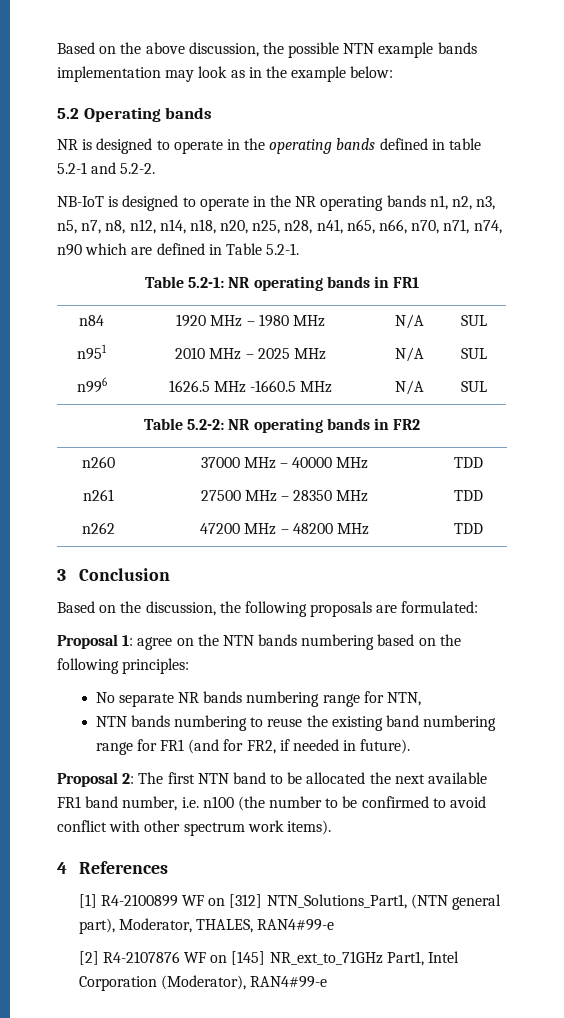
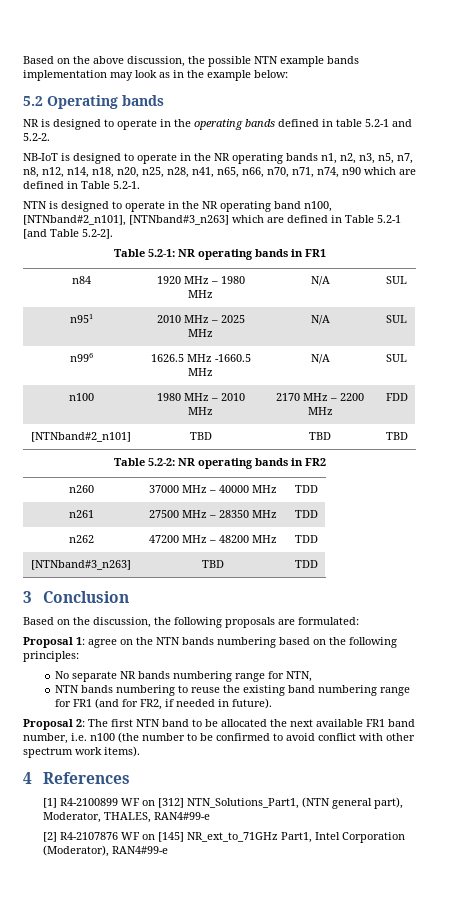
+ NTN is designed to operate in the NR operating band n100, [NTNband#2_n101], [NTNband#3_n263] which are defined in Table 5.2-1 [and Table 5.2-2].
+ n100 | 1980 MHz – 2010 MHz | 2170 MHz – 2200 MHz | FDD
+ [NTNband#2_n101] | TBD | TBD | TBD
+ [NTNband#3_n263] | TBD | TDD

